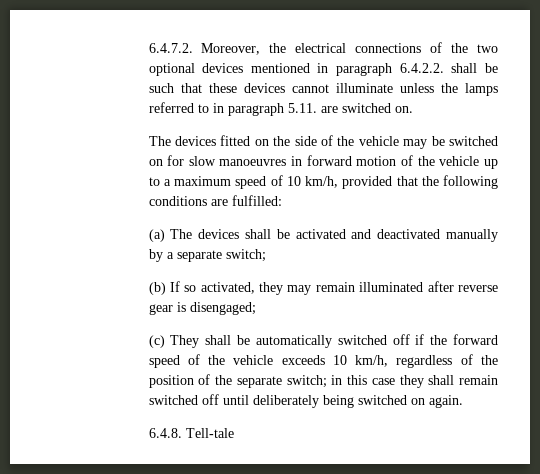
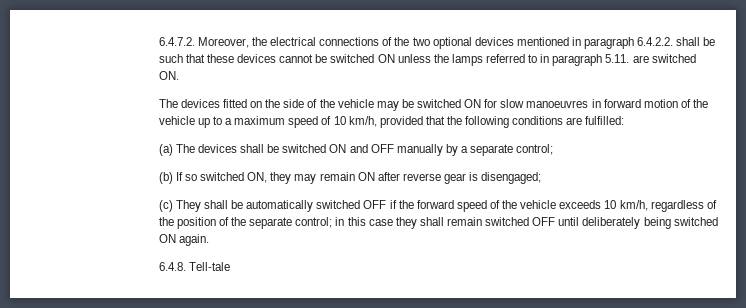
- 6.4.7.2. Moreover, the electrical connections of the two optional devices mentioned in paragraph 6.4.2.2. shall be such that these devices cannot illuminate unless the lamps referred to in paragraph 5.11. are switched on.
+ 6.4.7.2. Moreover, the electrical connections of the two optional devices mentioned in paragraph 6.4.2.2. shall be such that these devices cannot be switched ON unless the lamps referred to in paragraph 5.11. are switched ON.
- The devices fitted on the side of the vehicle may be switched on for slow manoeuvres in forward motion of the vehicle up to a maximum speed of 10 km/h, provided that the following conditions are fulfilled:
+ The devices fitted on the side of the vehicle may be switched ON for slow manoeuvres in forward motion of the vehicle up to a maximum speed of 10 km/h, provided that the following conditions are fulfilled:
- (a) The devices shall be activated and deactivated manually by a separate switch;
+ (a) The devices shall be switched ON and OFF manually by a separate control;
- (b) If so activated, they may remain illuminated after reverse gear is disengaged;
+ (b) If so switched ON, they may remain ON after reverse gear is disengaged;
- (c) They shall be automatically switched off if the forward speed of the vehicle exceeds 10 km/h, regardless of the position of the separate switch; in this case they shall remain switched off until deliberately being switched on again.
+ (c) They shall be automatically switched OFF if the forward speed of the vehicle exceeds 10 km/h, regardless of the position of the separate control; in this case they shall remain switched OFF until deliberately being switched ON again.

